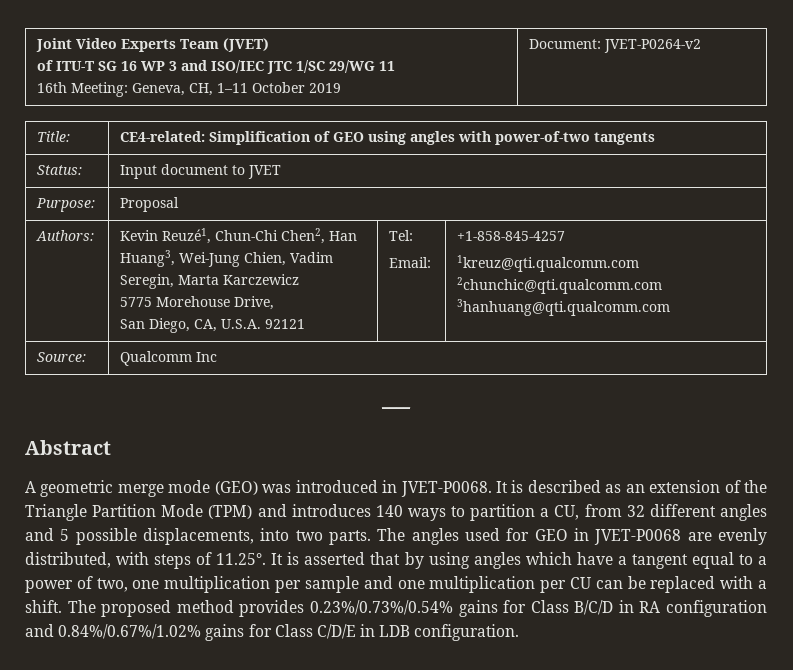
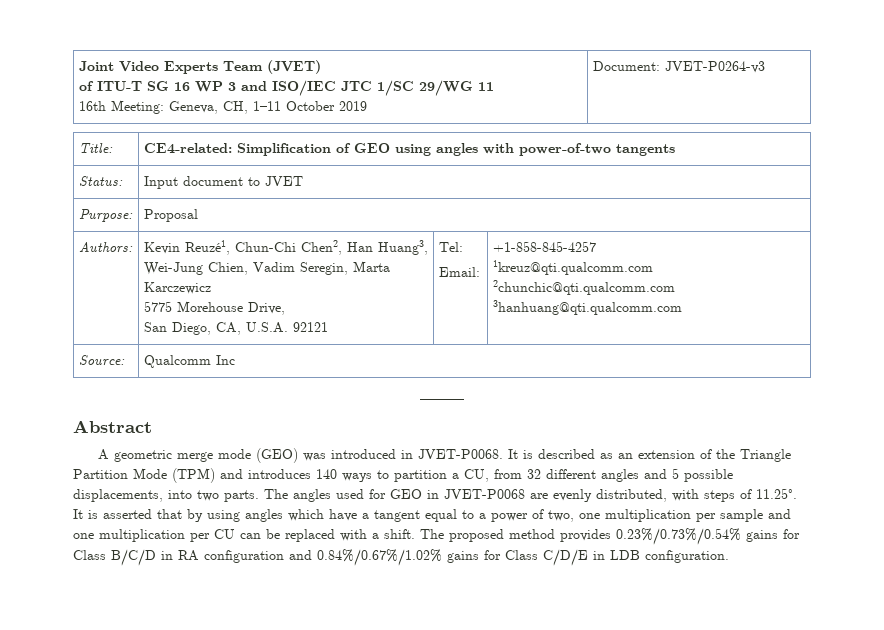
  Joint Video Experts Team (JVET)
  of ITU-T SG 16 WP 3 and ISO/IEC JTC 1/SC 29/WG 11
- 16th Meeting: Geneva, CH, 1–11 October 2019 | Document: JVET-P0264-v2
+ 16th Meeting: Geneva, CH, 1–11 October 2019 | Document: JVET-P0264-v3

